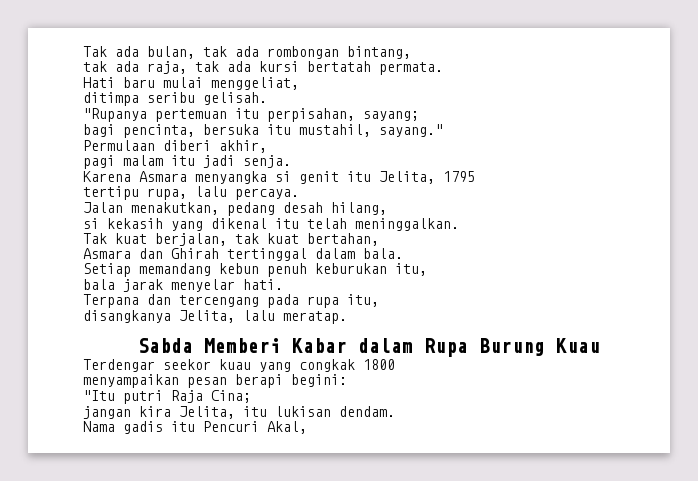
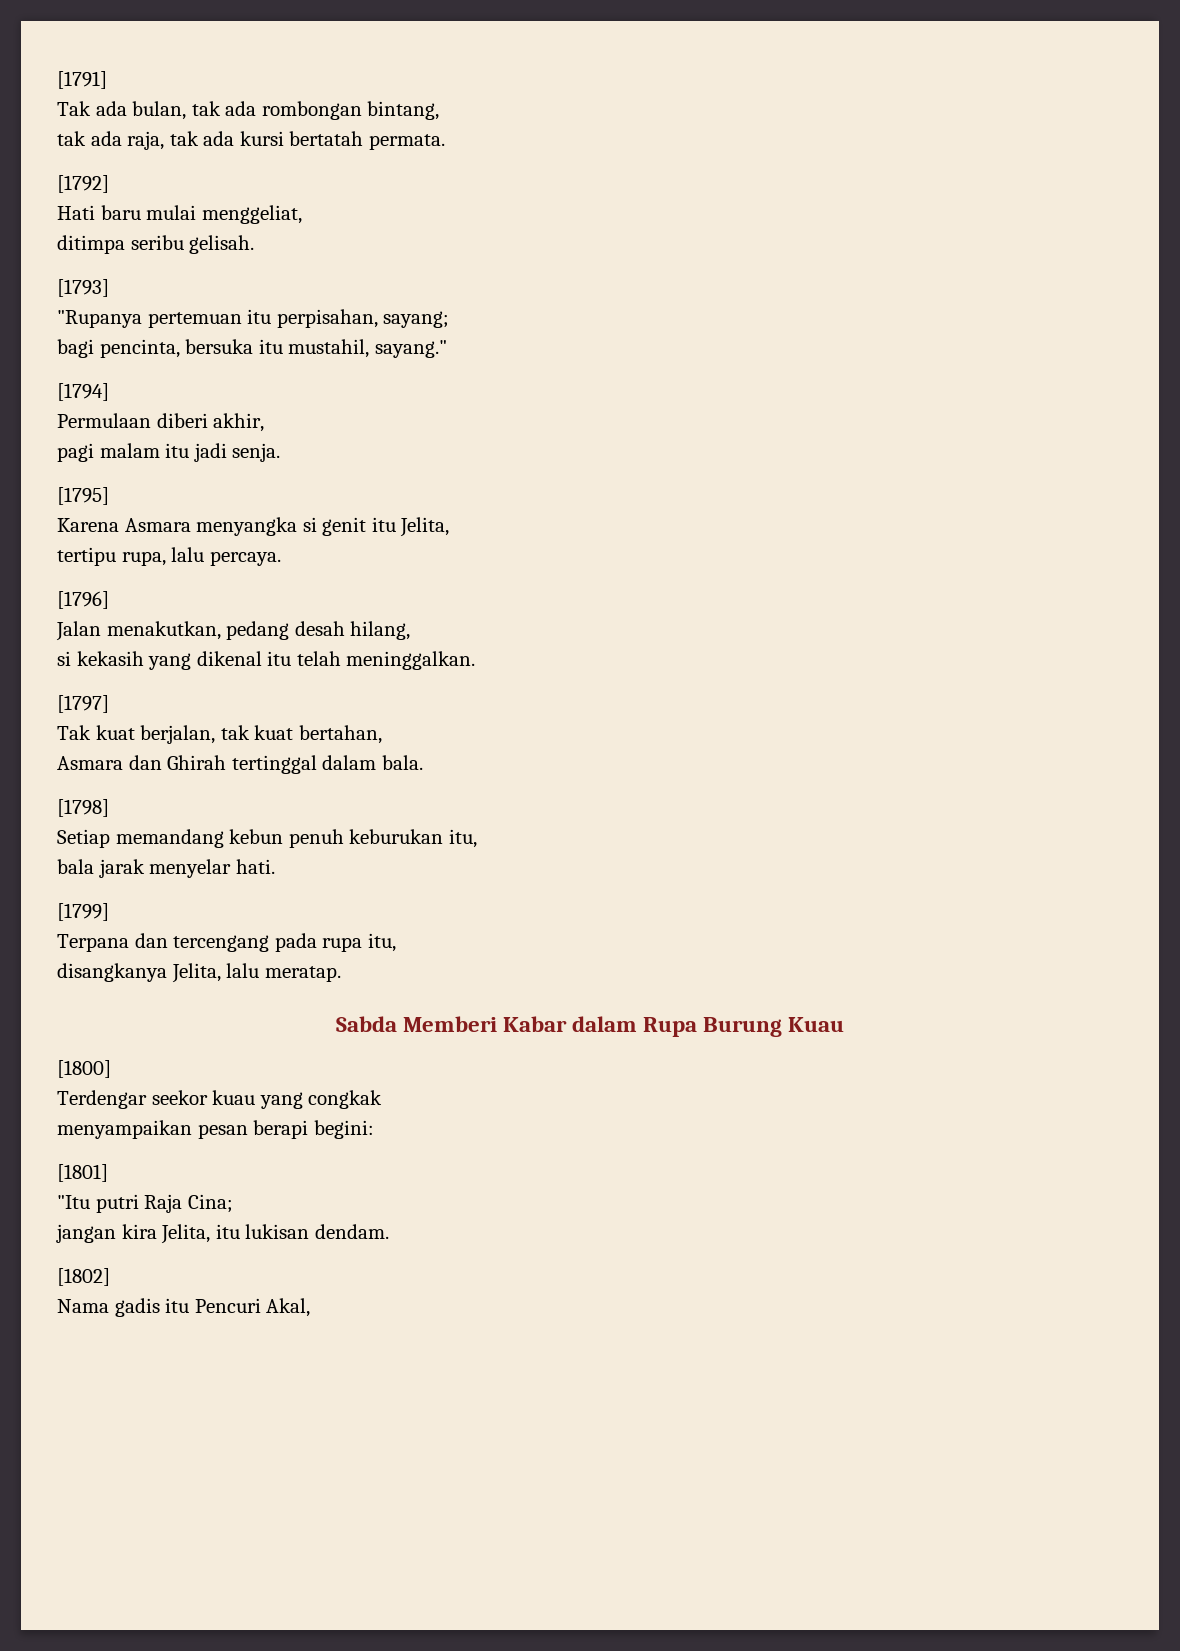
+ [1791]
+ [1792]
+ [1793]
+ [1794]
+ [1795]
- Karena Asmara menyangka si genit itu Jelita, 1795
+ Karena Asmara menyangka si genit itu Jelita,
+ [1796]
+ [1797]
+ [1798]
+ [1799]
+ [1800]
- Terdengar seekor kuau yang congkak 1800
+ Terdengar seekor kuau yang congkak
+ [1801]
+ [1802]

